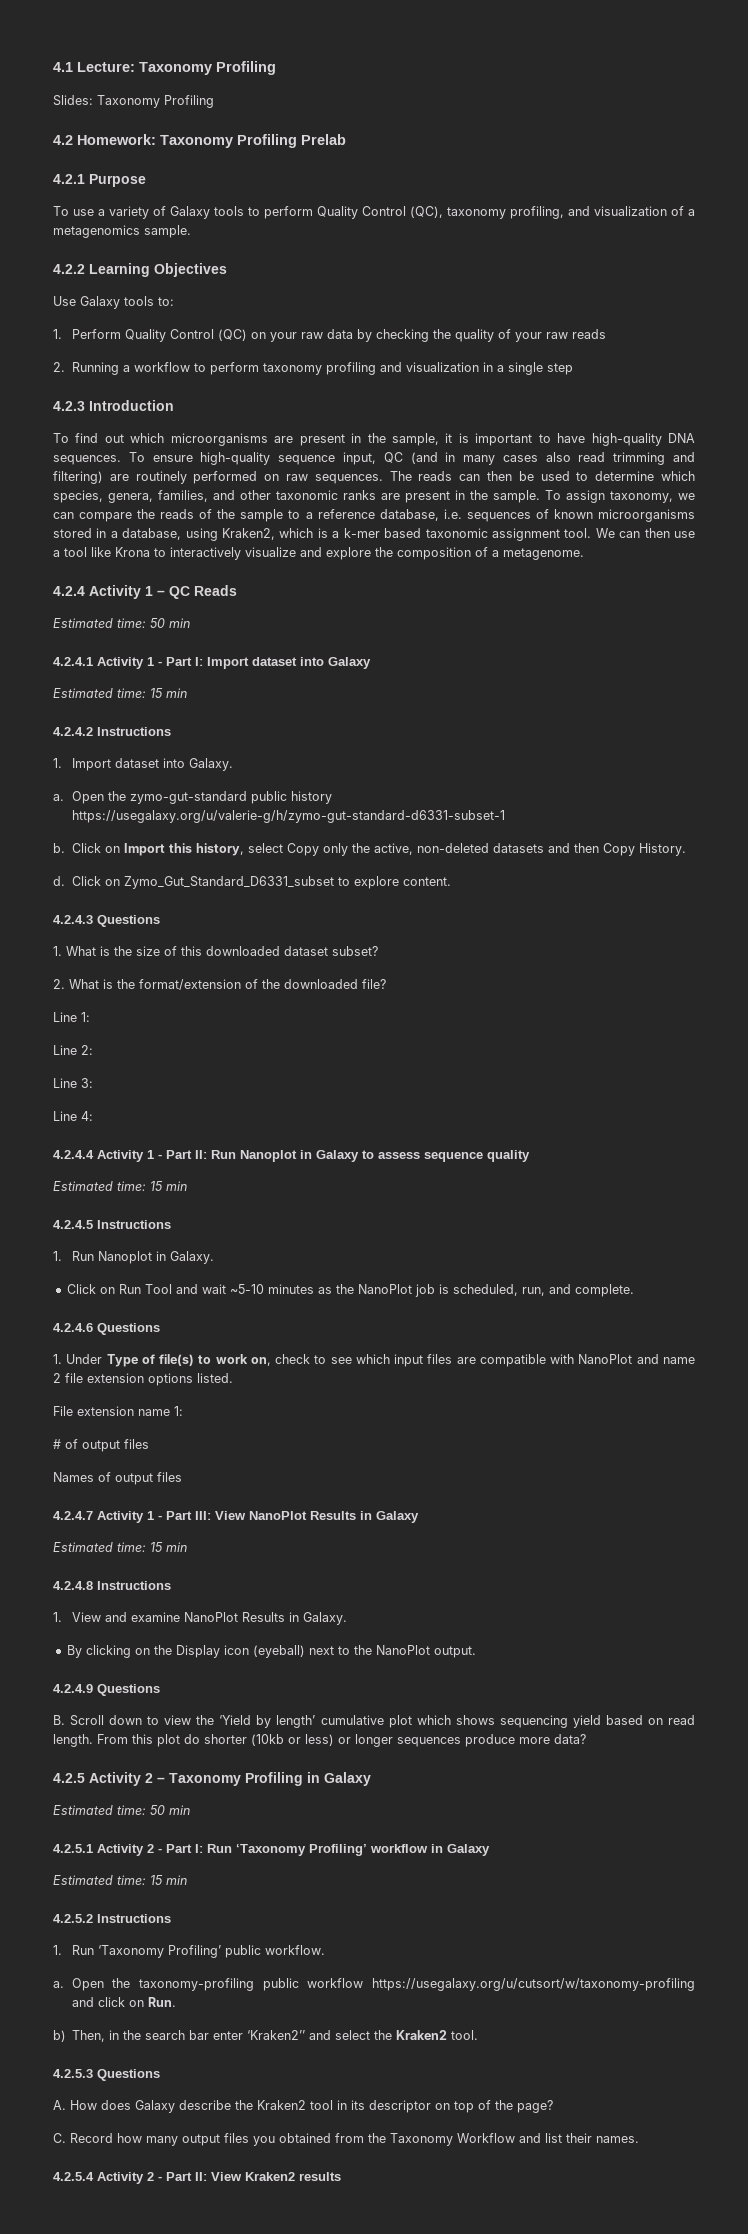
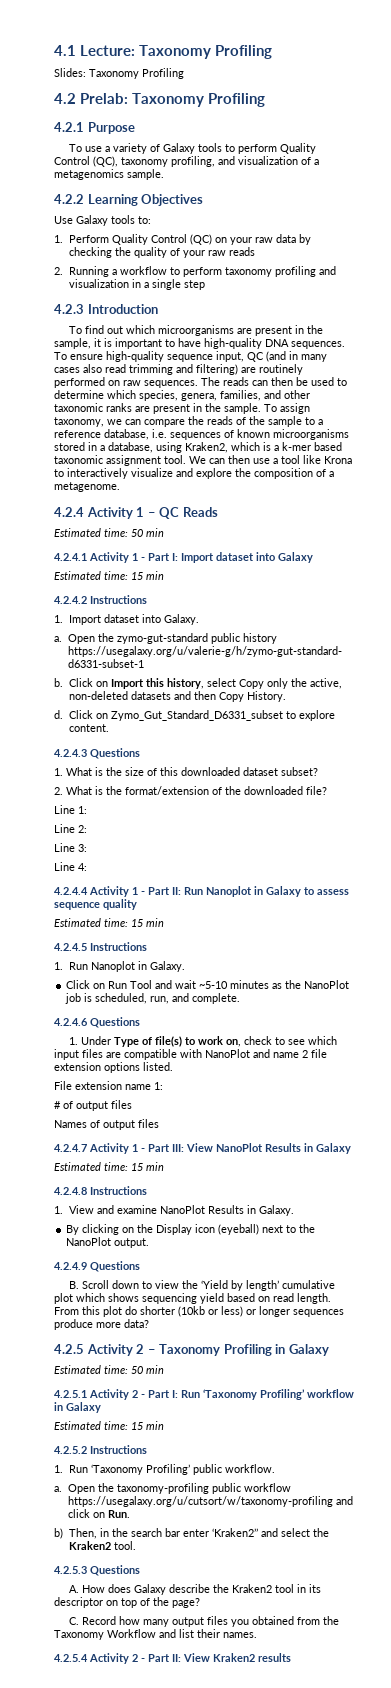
- 4.2 Homework: Taxonomy Profiling Prelab
+ 4.2 Prelab: Taxonomy Profiling

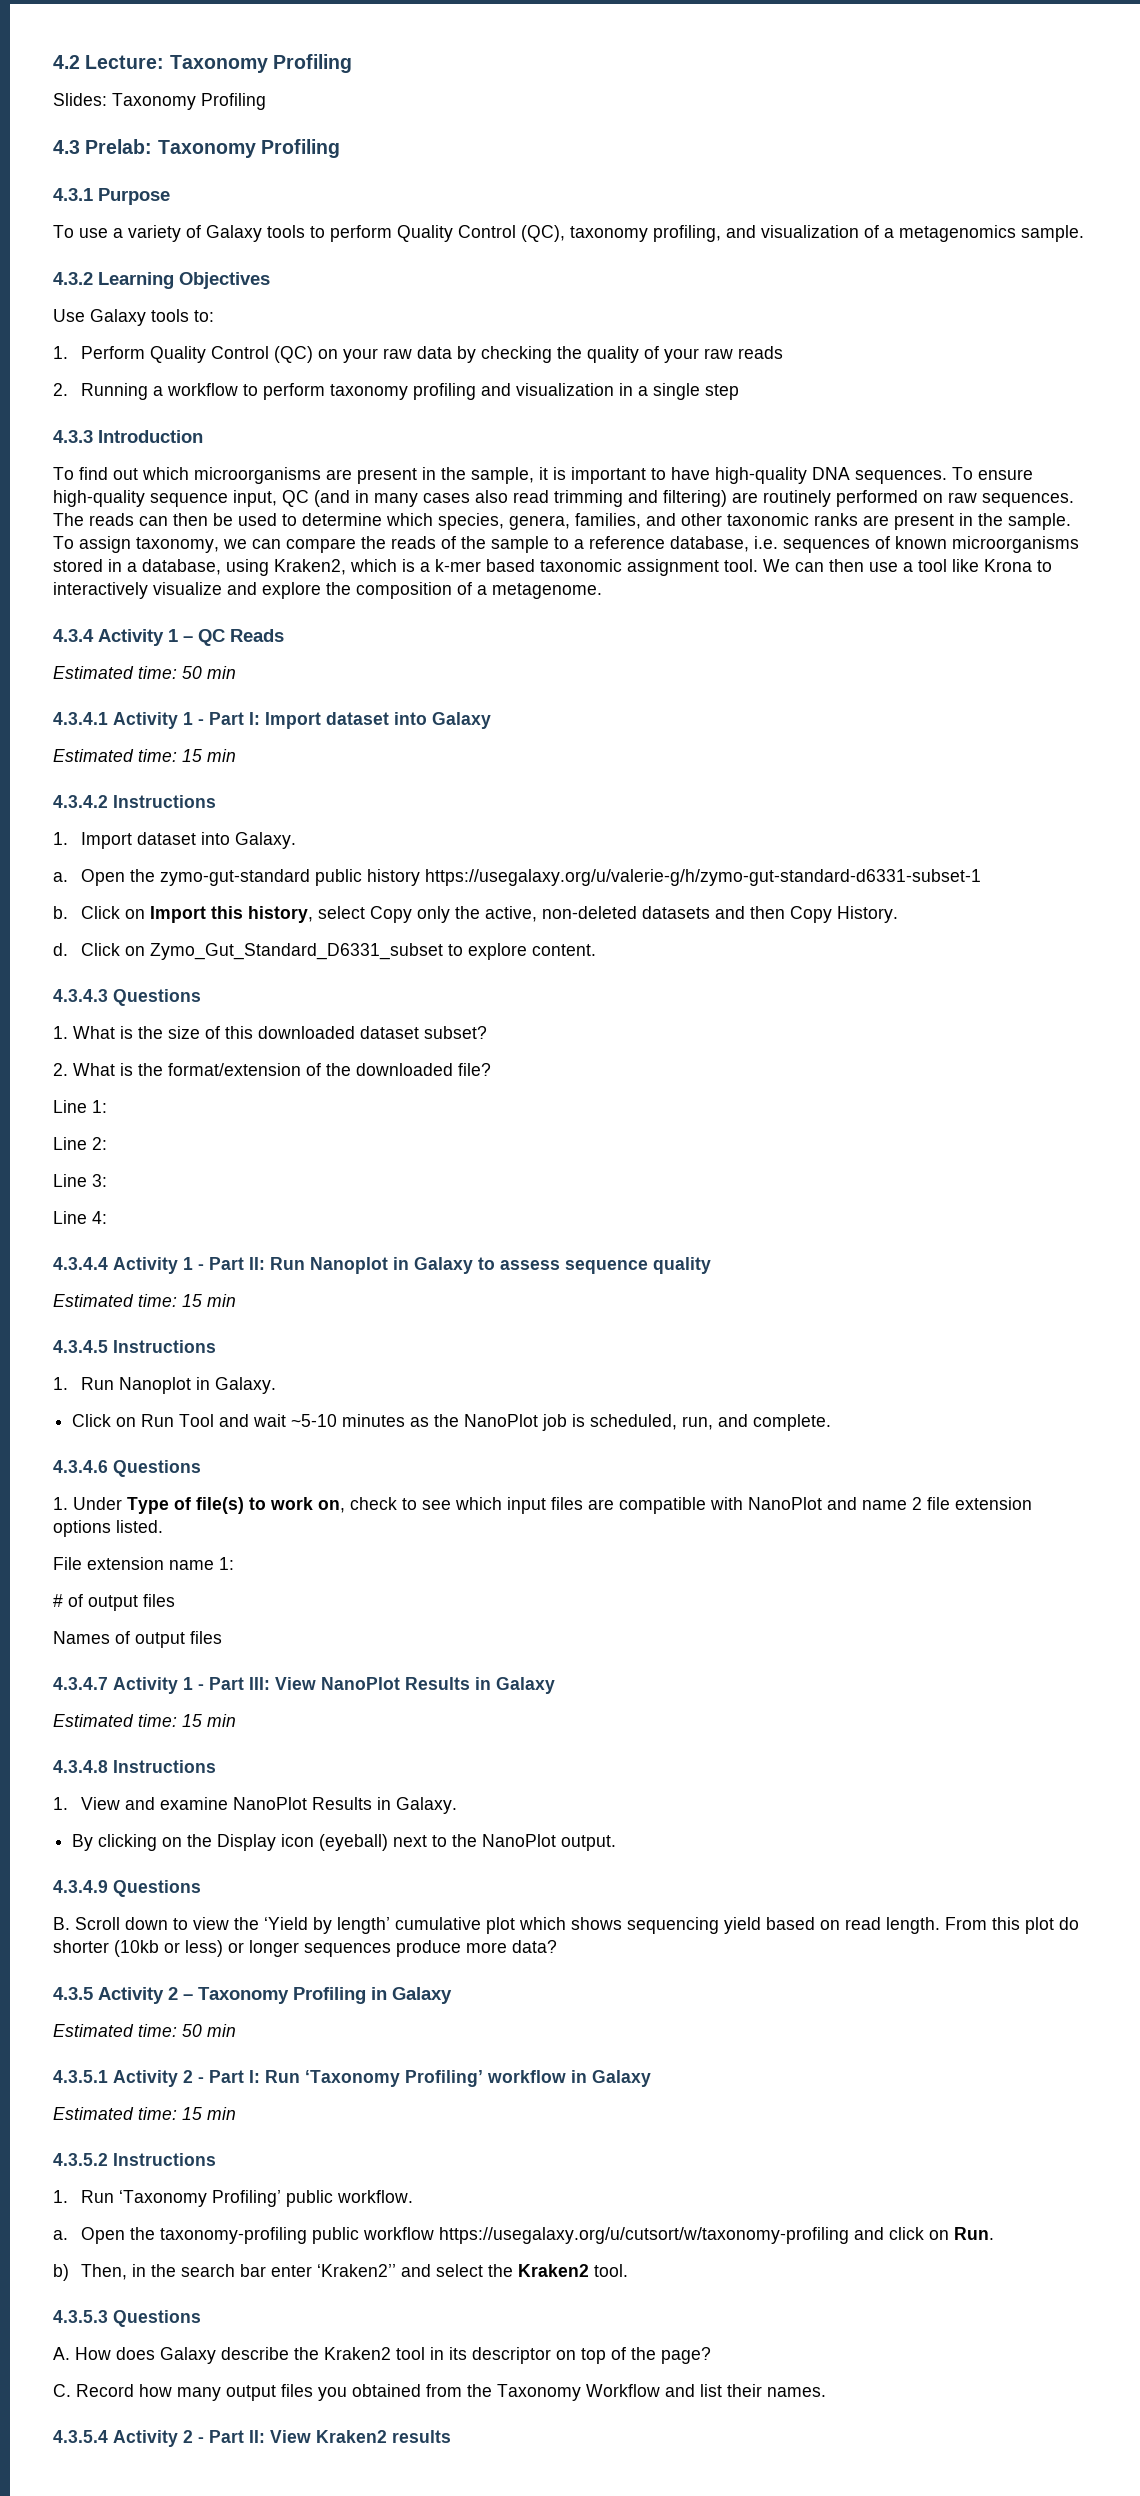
- 4.1 Lecture: Taxonomy Profiling
+ 4.2 Lecture: Taxonomy Profiling
- 4.2 Prelab: Taxonomy Profiling
+ 4.3 Prelab: Taxonomy Profiling
- 4.2.1 Purpose
+ 4.3.1 Purpose
- 4.2.2 Learning Objectives
+ 4.3.2 Learning Objectives
- 4.2.3 Introduction
+ 4.3.3 Introduction
- 4.2.4 Activity 1 – QC Reads
+ 4.3.4 Activity 1 – QC Reads
- 4.2.4.1 Activity 1 - Part I: Import dataset into Galaxy
+ 4.3.4.1 Activity 1 - Part I: Import dataset into Galaxy
- 4.2.4.2 Instructions
+ 4.3.4.2 Instructions
- 4.2.4.3 Questions
+ 4.3.4.3 Questions
- 4.2.4.4 Activity 1 - Part II: Run Nanoplot in Galaxy to assess sequence quality
+ 4.3.4.4 Activity 1 - Part II: Run Nanoplot in Galaxy to assess sequence quality
- 4.2.4.5 Instructions
+ 4.3.4.5 Instructions
- 4.2.4.6 Questions
+ 4.3.4.6 Questions
- 4.2.4.7 Activity 1 - Part III: View NanoPlot Results in Galaxy
+ 4.3.4.7 Activity 1 - Part III: View NanoPlot Results in Galaxy
- 4.2.4.8 Instructions
+ 4.3.4.8 Instructions
- 4.2.4.9 Questions
+ 4.3.4.9 Questions
- 4.2.5 Activity 2 – Taxonomy Profiling in Galaxy
+ 4.3.5 Activity 2 – Taxonomy Profiling in Galaxy
- 4.2.5.1 Activity 2 - Part I: Run ‘Taxonomy Profiling’ workflow in Galaxy
+ 4.3.5.1 Activity 2 - Part I: Run ‘Taxonomy Profiling’ workflow in Galaxy
- 4.2.5.2 Instructions
+ 4.3.5.2 Instructions
- 4.2.5.3 Questions
+ 4.3.5.3 Questions
- 4.2.5.4 Activity 2 - Part II: View Kraken2 results
+ 4.3.5.4 Activity 2 - Part II: View Kraken2 results

